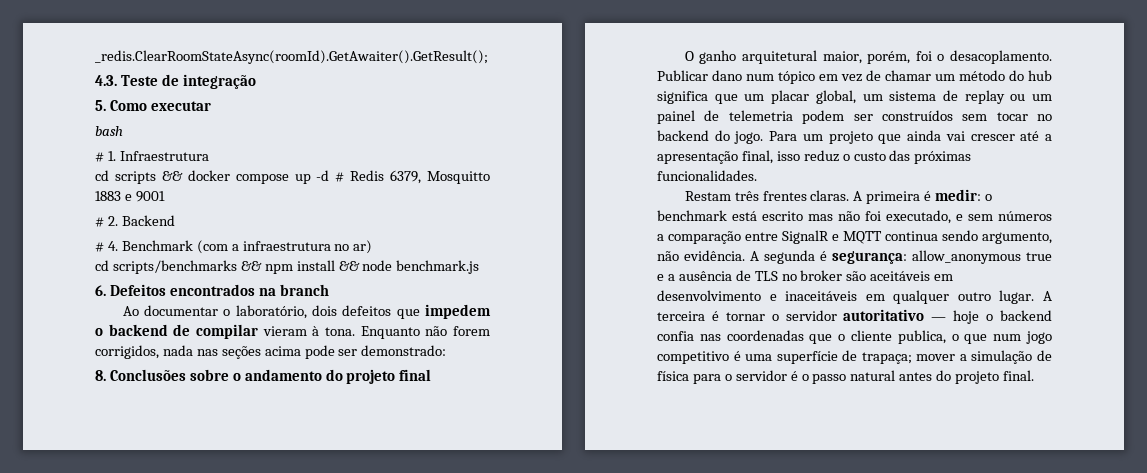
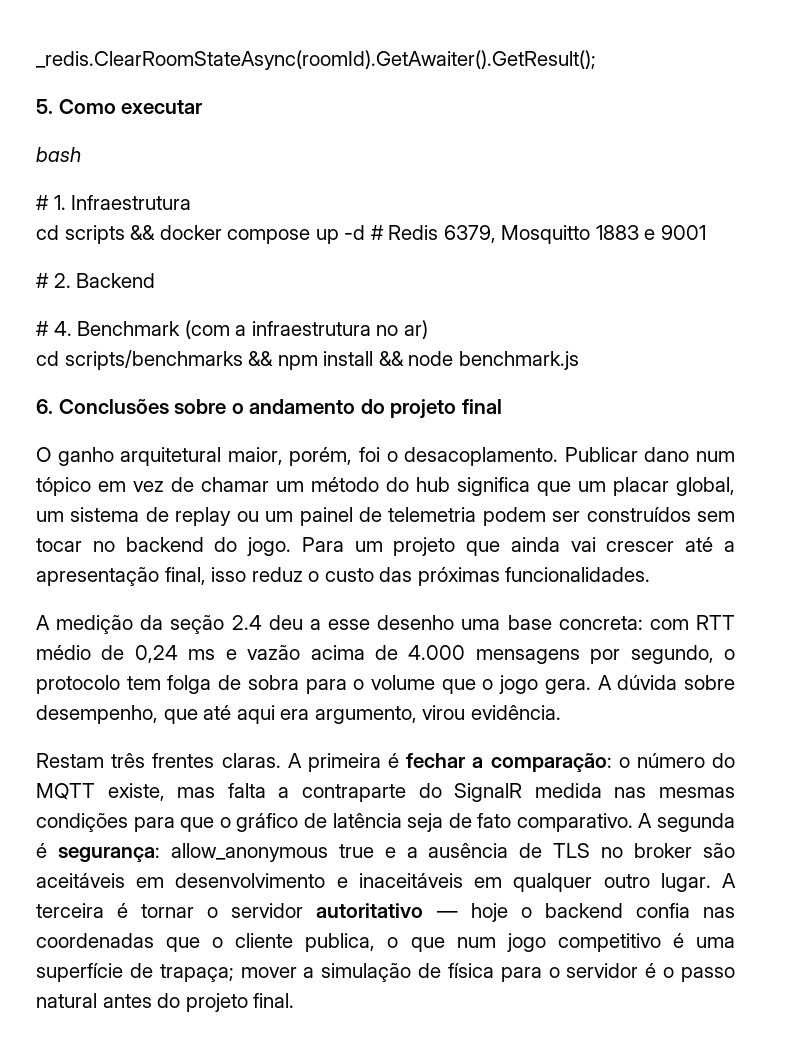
- 4.3. Teste de integração
- 6. Defeitos encontrados na branch
- Ao documentar o laboratório, dois defeitos que impedem o backend de compilar vieram à tona. Enquanto não forem corrigidos, nada nas seções acima pode ser demonstrado:
- 8. Conclusões sobre o andamento do projeto final
+ 6. Conclusões sobre o andamento do projeto final
+ A medição da seção 2.4 deu a esse desenho uma base concreta: com RTT médio de 0,24 ms e vazão acima de 4.000 mensagens por segundo, o protocolo tem folga de sobra para o volume que o jogo gera. A dúvida sobre desempenho, que até aqui era argumento, virou evidência.
- A primeira é medir: o benchmark está escrito mas não foi executado, e sem números a comparação entre SignalR e MQTT continua sendo argumento, não evidência.
+ A primeira é fechar a comparação: o número do MQTT existe, mas falta a contraparte do SignalR medida nas mesmas condições para que o gráfico de latência seja de fato comparativo.

